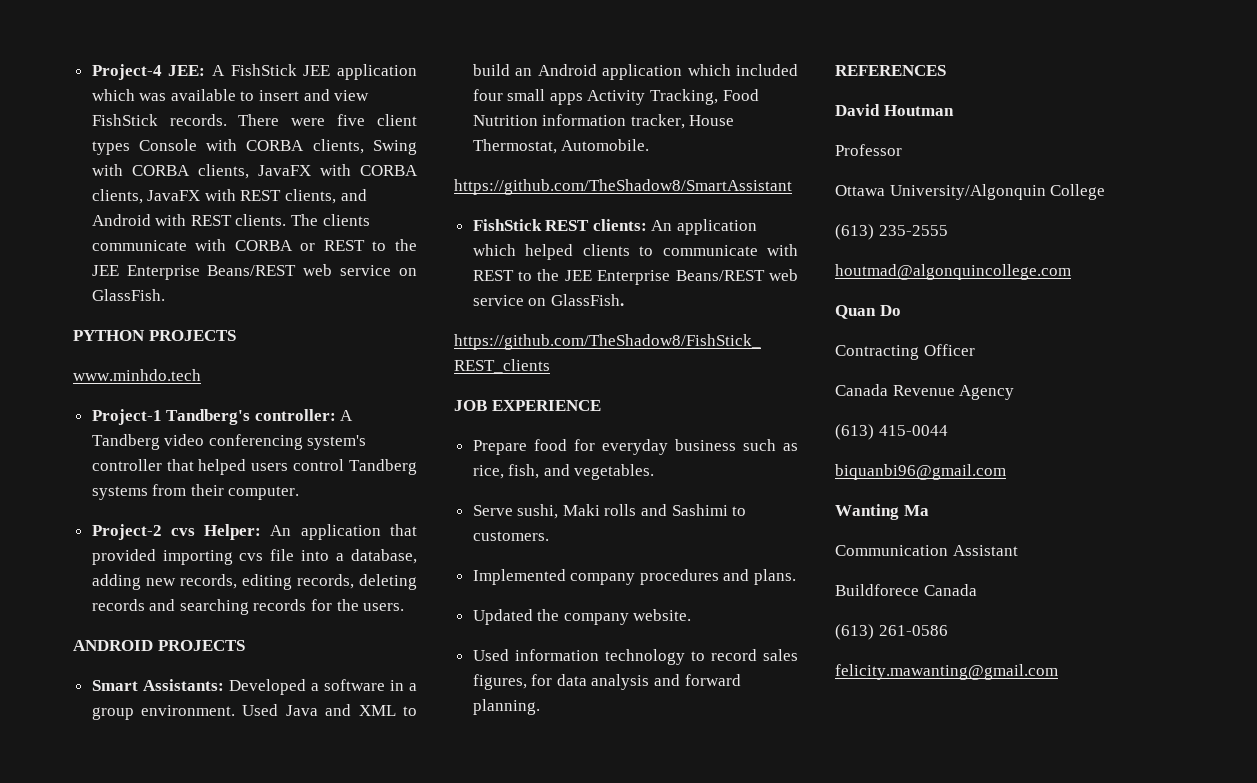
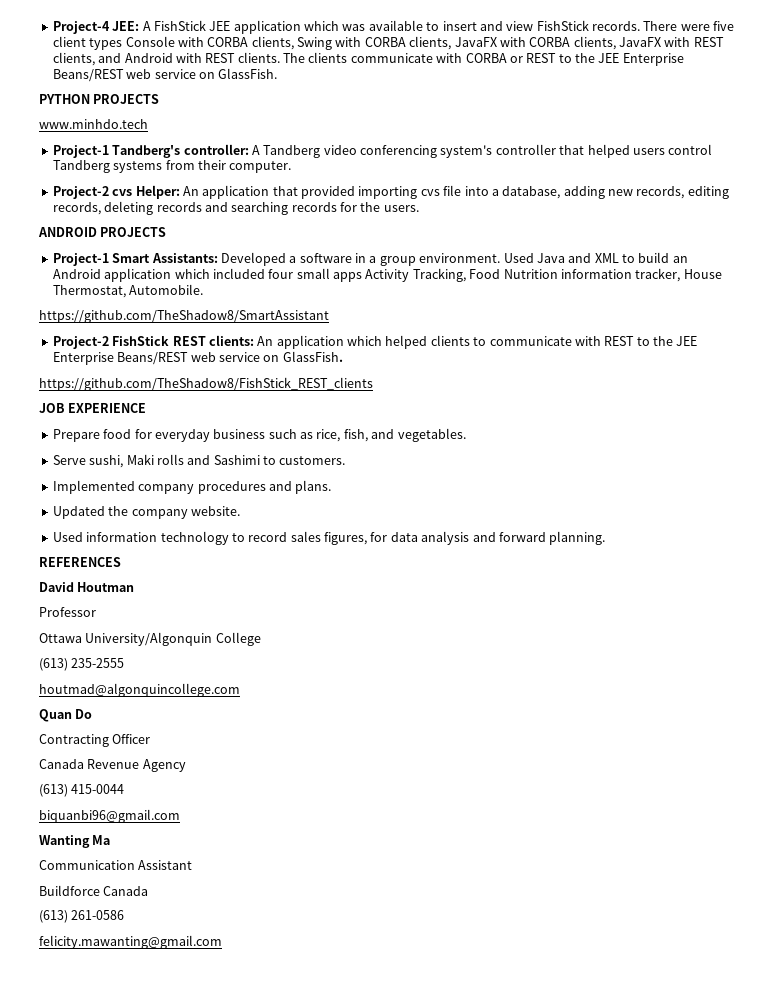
- Smart Assistants: Developed a software in a group environment.
+ Project-1 Smart Assistants: Developed a software in a group environment.
- FishStick REST clients: An application which helped clients to communicate with REST to the JEE Enterprise Beans/REST web service on GlassFish.
+ Project-2 FishStick REST clients: An application which helped clients to communicate with REST to the JEE Enterprise Beans/REST web service on GlassFish.
- Buildforece Canada
+ Buildforce Canada

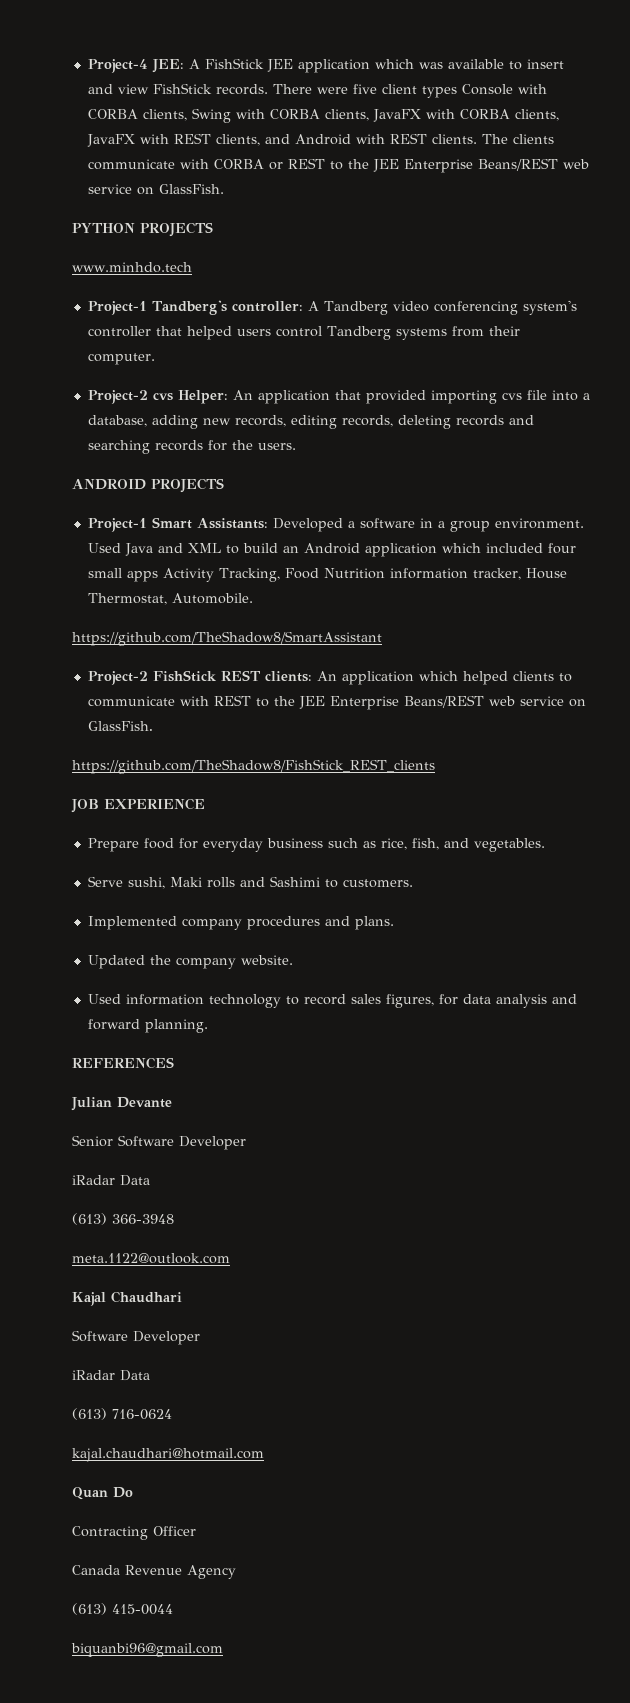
- David Houtman
- Professor
- Ottawa University/Algonquin College
- (613) 235-2555
- houtmad@algonquincollege.com
+ Julian Devante
+ Senior Software Developer
+ iRadar Data
+ (613) 366-3948
+ meta.1122@outlook.com
+ Kajal Chaudhari
+ Software Developer
+ iRadar Data
+ (613) 716-0624
+ kajal.chaudhari@hotmail.com
- Wanting Ma
- Communication Assistant
- Buildforce Canada
- (613) 261-0586
- felicity.mawanting@gmail.com

